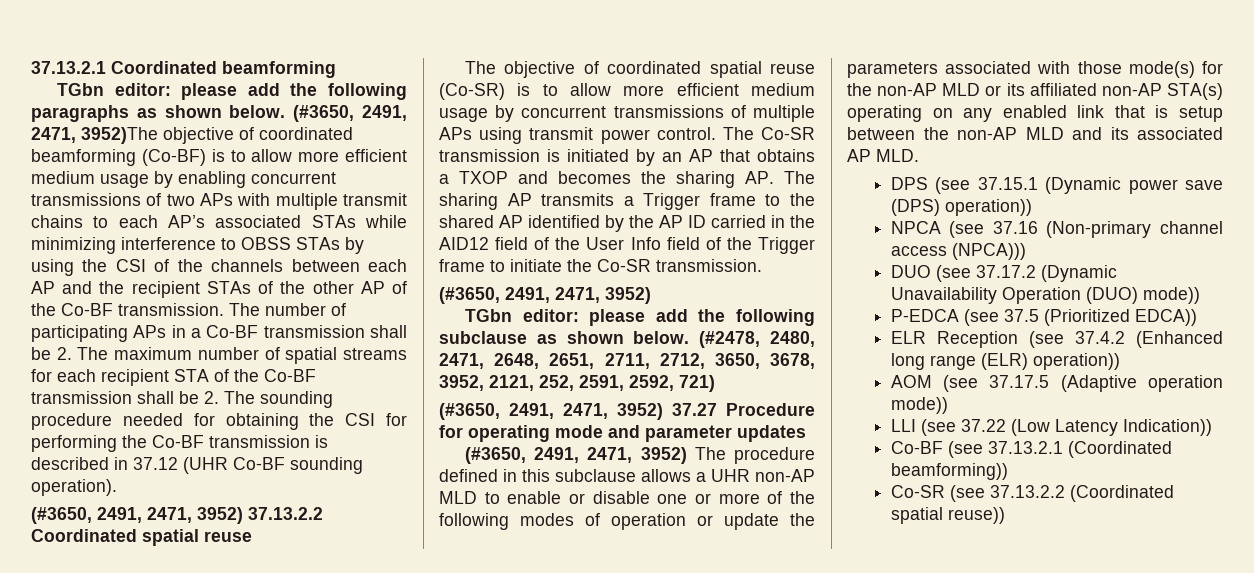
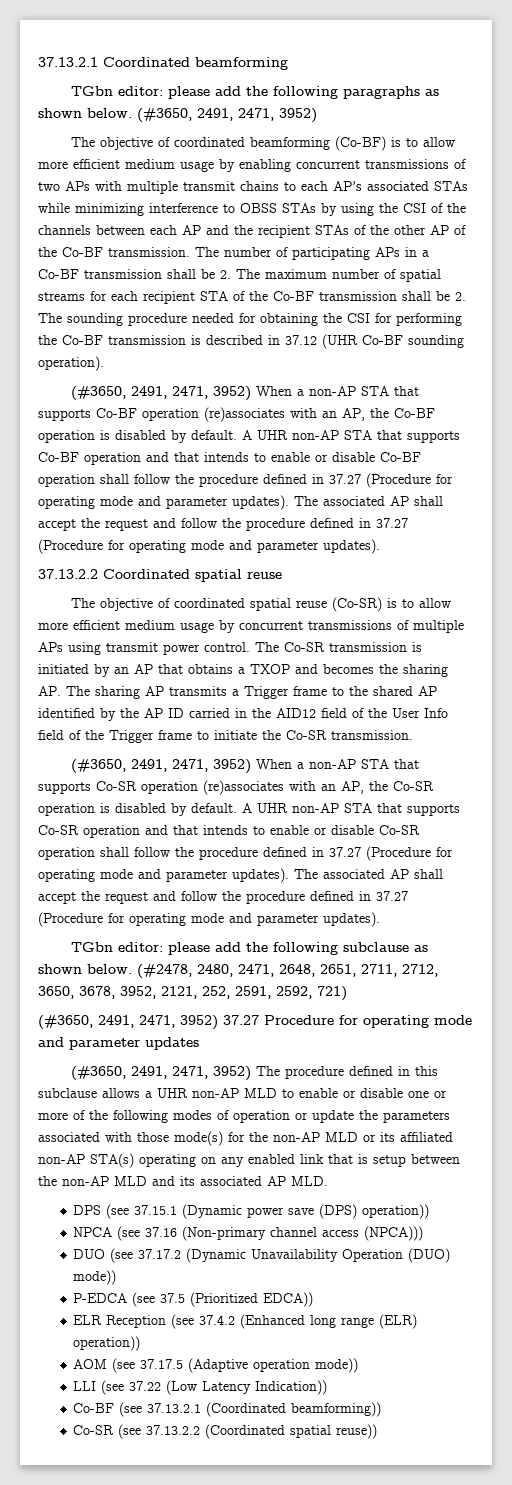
- please add the following paragraphs as shown below. (#3650, 2491, 2471, 3952)The objective of coordinated beamforming (Co-BF) is to allow more efficient medium usage by enabling concurrent transmissions of two APs with multiple transmit chains to each AP’s associated STAs while minimizing interference to OBSS STAs by using the CSI of the channels between each AP and the recipient STAs of the other AP of the Co-BF transmission.
+ please add the following paragraphs as shown below. (#3650, 2491, 2471, 3952)
+ The objective of coordinated beamforming (Co-BF) is to allow more efficient medium usage by enabling concurrent transmissions of two APs with multiple transmit chains to each AP’s associated STAs while minimizing interference to OBSS STAs by using the CSI of the channels between each AP and the recipient STAs of the other AP of the Co-BF transmission.
- (#3650, 2491, 2471, 3952) 37.13.2.2 Coordinated spatial reuse
+ (#3650, 2491, 2471, 3952) When a non-AP STA that supports Co-BF operation (re)associates with an AP, the Co-BF operation is disabled by default. A UHR non-AP STA that supports Co-BF operation and that intends to enable or disable Co-BF operation shall follow the procedure defined in 37.27 (Procedure for operating mode and parameter updates). The associated AP shall accept the request and follow the procedure defined in 37.27 (Procedure for operating mode and parameter updates).
+ 37.13.2.2 Coordinated spatial reuse
  The Co-SR transmission is initiated by an AP that obtains a TXOP and becomes the sharing AP. The sharing AP transmits a Trigger frame to the shared AP identified by the AP ID carried in the AID12 field of the User Info field of the Trigger frame to initiate the Co-SR transmission.
- (#3650, 2491, 2471, 3952)
+ (#3650, 2491, 2471, 3952) When a non-AP STA that supports Co-SR operation (re)associates with an AP, the Co-SR operation is disabled by default. A UHR non-AP STA that supports Co-SR operation and that intends to enable or disable Co-SR operation shall follow the procedure defined in 37.27 (Procedure for operating mode and parameter updates). The associated AP shall accept the request and follow the procedure defined in 37.27 (Procedure for operating mode and parameter updates).

